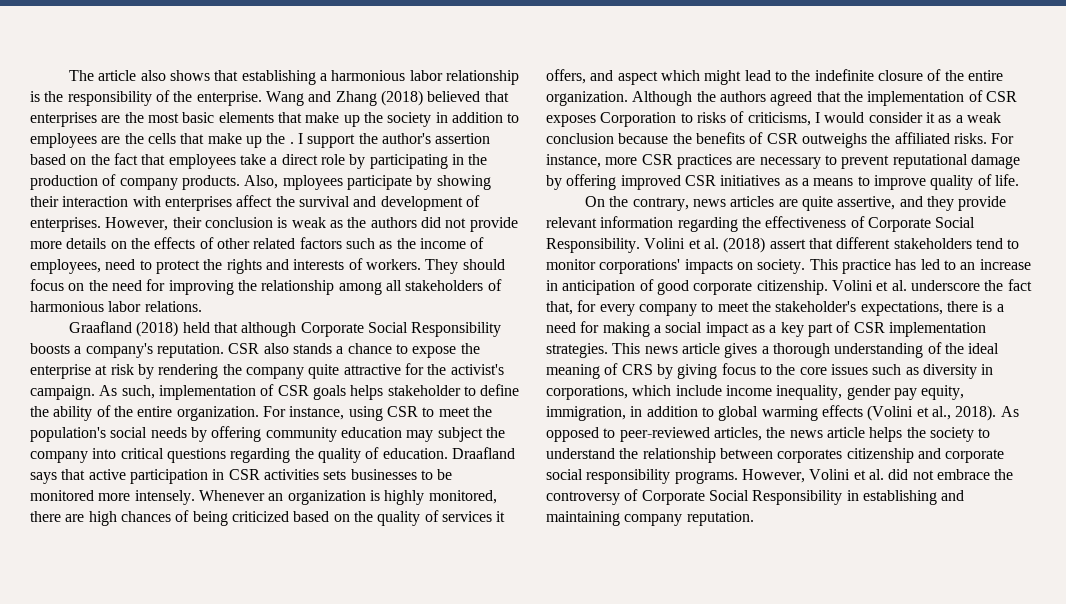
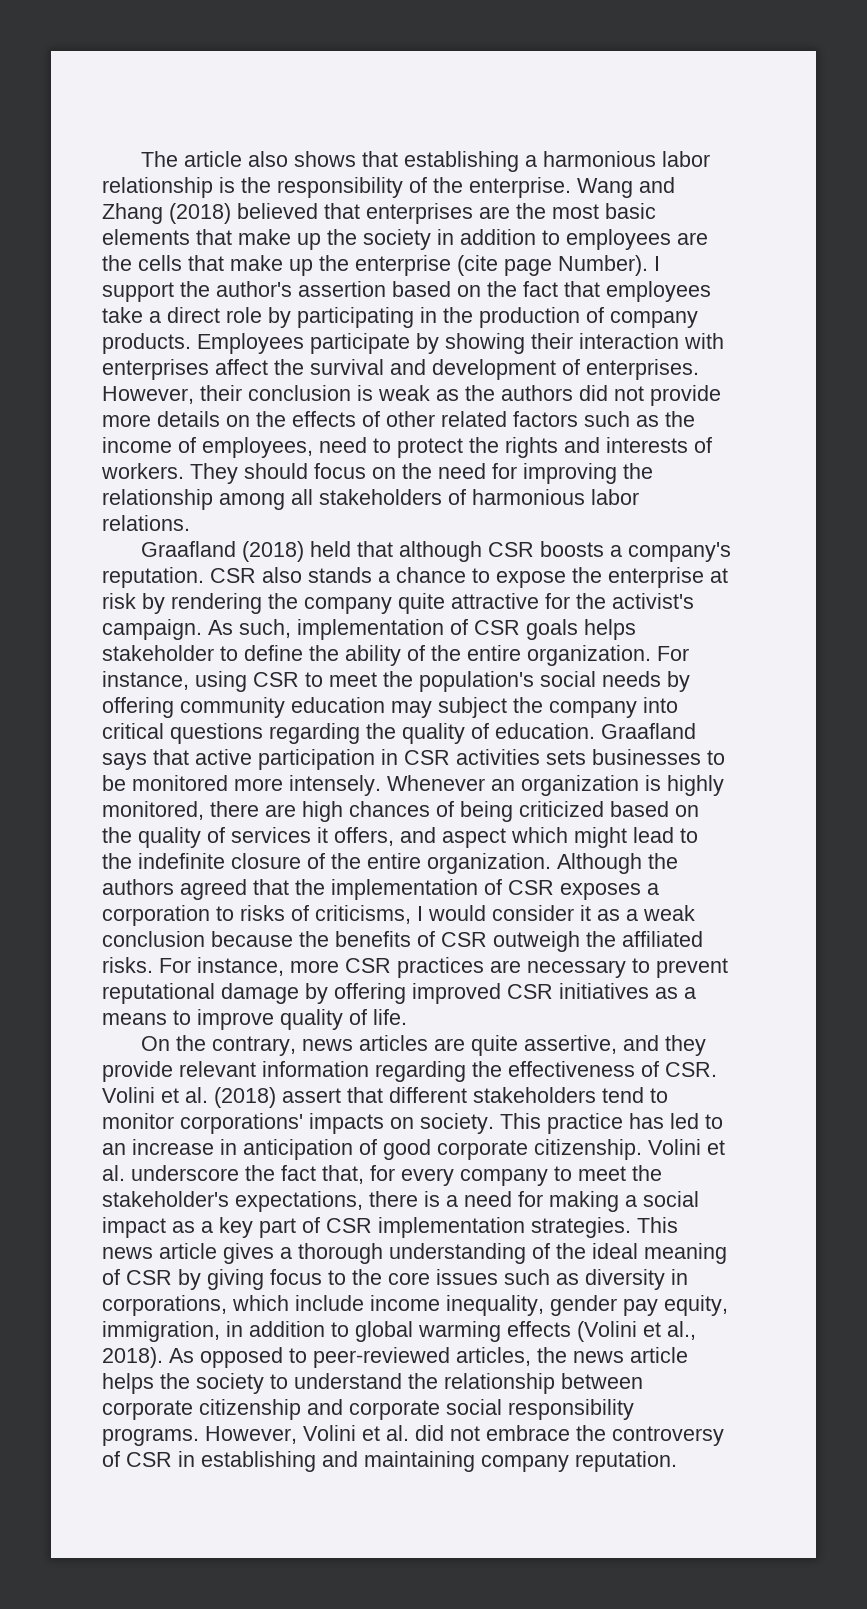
- Wang and Zhang (2018) believed that enterprises are the most basic elements that make up the society in addition to employees are the cells that make up the .
+ Wang and Zhang (2018) believed that enterprises are the most basic elements that make up the society in addition to employees are the cells that make up the enterprise (cite page Number).
- Also, mployees participate by showing their interaction with enterprises affect the survival and development of enterprises.
+ Employees participate by showing their interaction with enterprises affect the survival and development of enterprises.
- Graafland (2018) held that although Corporate Social Responsibility boosts a company's reputation.
+ Graafland (2018) held that although CSR boosts a company's reputation.
- Draafland says that active participation in CSR activities sets businesses to be monitored more intensely.
+ Graafland says that active participation in CSR activities sets businesses to be monitored more intensely.
- Although the authors agreed that the implementation of CSR exposes Corporation to risks of criticisms, I would consider it as a weak conclusion because the benefits of CSR outweighs the affiliated risks.
+ Although the authors agreed that the implementation of CSR exposes a corporation to risks of criticisms, I would consider it as a weak conclusion because the benefits of CSR outweigh the affiliated risks.
- On the contrary, news articles are quite assertive, and they provide relevant information regarding the effectiveness of Corporate Social Responsibility. Volini et al. (2018) assert that different stakeholders tend to monitor corporations' impacts on society.
+ On the contrary, news articles are quite assertive, and they provide relevant information regarding the effectiveness of CSR. Volini et al. (2018) assert that different stakeholders tend to monitor corporations' impacts on society.
- This news article gives a thorough understanding of the ideal meaning of CRS by giving focus to the core issues such as diversity in corporations, which include income inequality, gender pay equity, immigration, in addition to global warming effects (Volini et al., 2018).
+ This news article gives a thorough understanding of the ideal meaning of CSR by giving focus to the core issues such as diversity in corporations, which include income inequality, gender pay equity, immigration, in addition to global warming effects (Volini et al., 2018).
- As opposed to peer-reviewed articles, the news article helps the society to understand the relationship between corporates citizenship and corporate social responsibility programs.
+ As opposed to peer-reviewed articles, the news article helps the society to understand the relationship between corporate citizenship and corporate social responsibility programs.
- However, Volini et al. did not embrace the controversy of Corporate Social Responsibility in establishing and maintaining company reputation.
+ However, Volini et al. did not embrace the controversy of CSR in establishing and maintaining company reputation.

